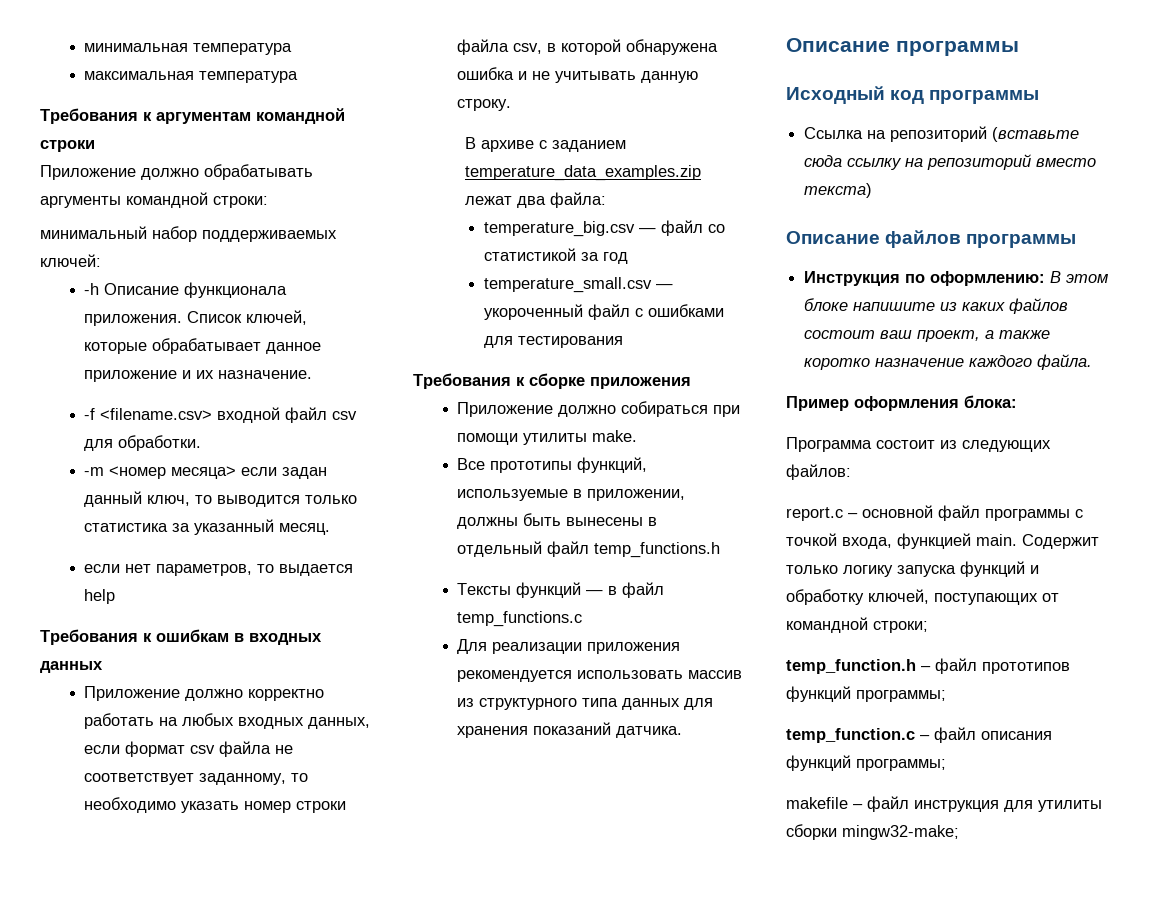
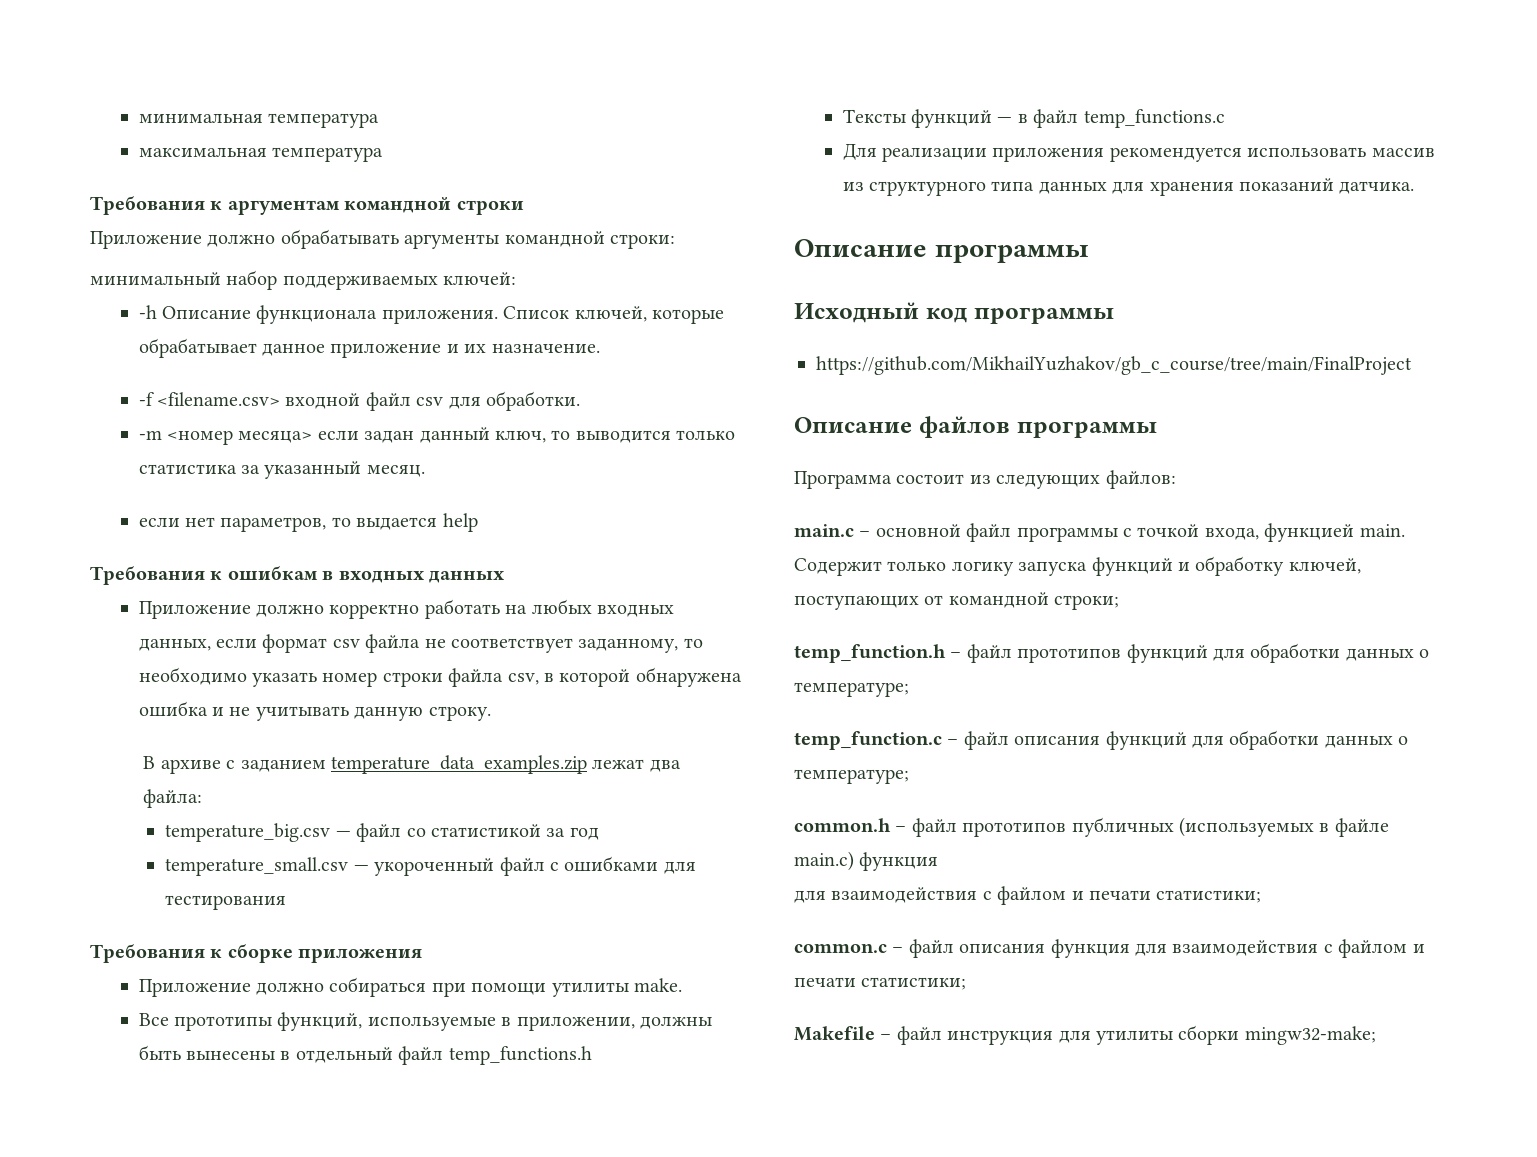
- Ссылка на репозиторий (вставьте сюда ссылку на репозиторий вместо текста)
+ https://github.com/MikhailYuzhakov/gb_c_course/tree/main/FinalProject
  Описание файлов программы
- Инструкция по оформлению: В этом блоке напишите из каких файлов состоит ваш проект, а также коротко назначение каждого файла.
- Пример оформления блока:
- report.c – основной файл программы с точкой входа, функцией main.
+ main.c – основной файл программы с точкой входа, функцией main.
- temp_function.h – файл прототипов функций программы;
+ temp_function.h – файл прототипов функций для обработки данных о температуре;
- temp_function.c – файл описания функций программы;
- makefile – файл инструкция для утилиты сборки mingw32-make;
+ temp_function.c – файл описания функций для обработки данных о температуре;
+ common.h – файл прототипов публичных (используемых в файле main.c) функция
+ для взаимодействия с файлом и печати статистики;
+ common.c – файл описания функция для взаимодействия с файлом и печати статистики;
+ Makefile – файл инструкция для утилиты сборки mingw32-make;

